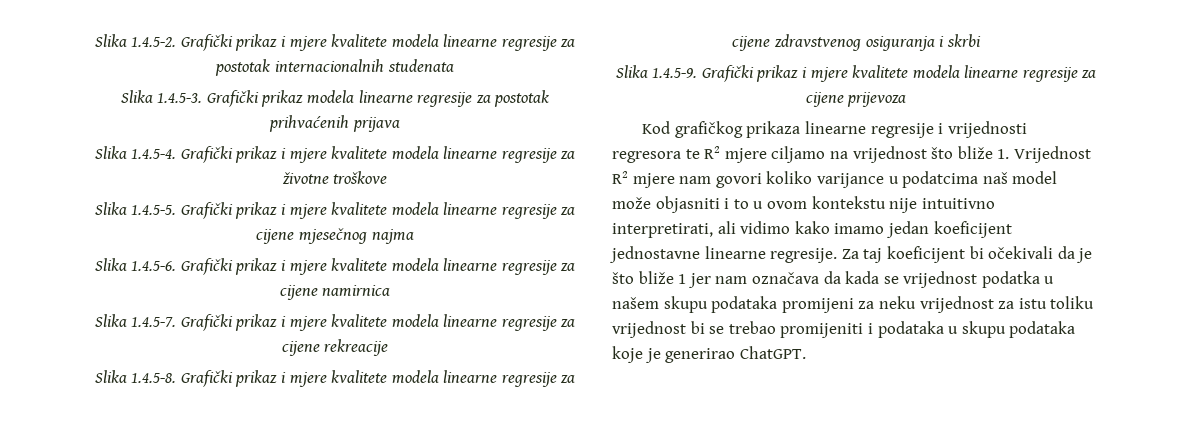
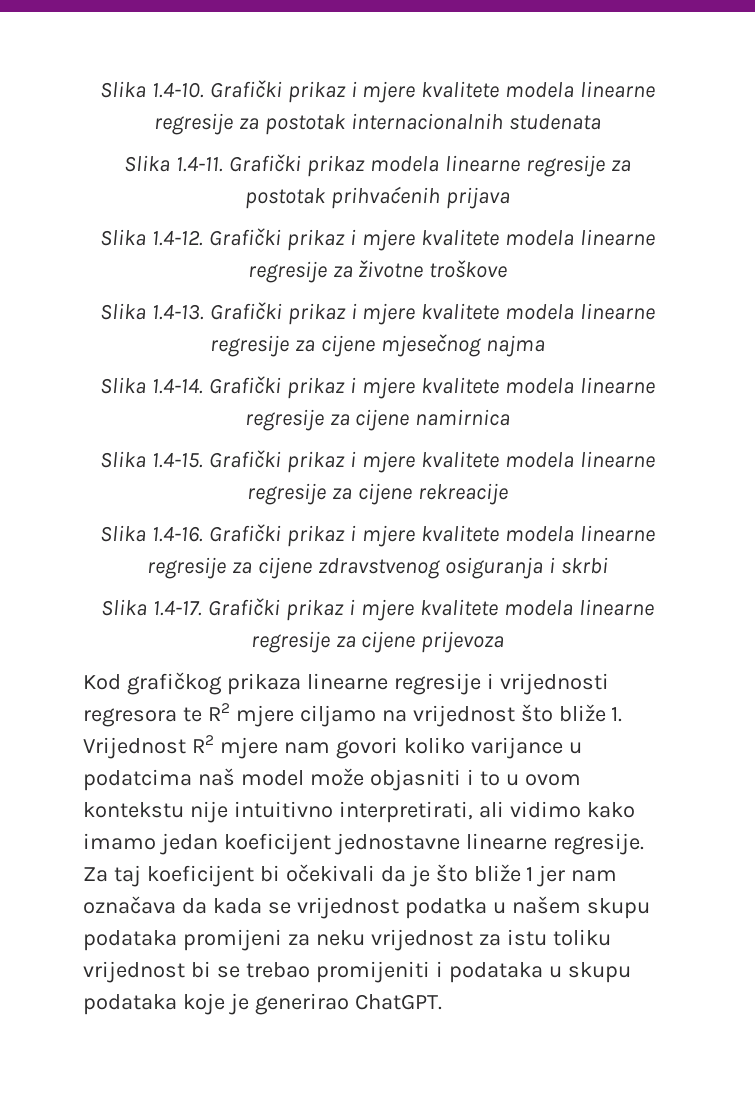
- Slika 1.4.5-2. Grafički prikaz i mjere kvalitete modela linearne regresije za postotak internacionalnih studenata
+ Slika 1.4-10. Grafički prikaz i mjere kvalitete modela linearne regresije za postotak internacionalnih studenata
- Slika 1.4.5-3. Grafički prikaz modela linearne regresije za postotak prihvaćenih prijava
+ Slika 1.4-11. Grafički prikaz modela linearne regresije za postotak prihvaćenih prijava
- Slika 1.4.5-4. Grafički prikaz i mjere kvalitete modela linearne regresije za životne troškove
+ Slika 1.4-12. Grafički prikaz i mjere kvalitete modela linearne regresije za životne troškove
- Slika 1.4.5-5. Grafički prikaz i mjere kvalitete modela linearne regresije za cijene mjesečnog najma
+ Slika 1.4-13. Grafički prikaz i mjere kvalitete modela linearne regresije za cijene mjesečnog najma
- Slika 1.4.5-6. Grafički prikaz i mjere kvalitete modela linearne regresije za cijene namirnica
+ Slika 1.4-14. Grafički prikaz i mjere kvalitete modela linearne regresije za cijene namirnica
- Slika 1.4.5-7. Grafički prikaz i mjere kvalitete modela linearne regresije za cijene rekreacije
+ Slika 1.4-15. Grafički prikaz i mjere kvalitete modela linearne regresije za cijene rekreacije
- Slika 1.4.5-8. Grafički prikaz i mjere kvalitete modela linearne regresije za cijene zdravstvenog osiguranja i skrbi
+ Slika 1.4-16. Grafički prikaz i mjere kvalitete modela linearne regresije za cijene zdravstvenog osiguranja i skrbi
- Slika 1.4.5-9. Grafički prikaz i mjere kvalitete modela linearne regresije za cijene prijevoza
+ Slika 1.4-17. Grafički prikaz i mjere kvalitete modela linearne regresije za cijene prijevoza

